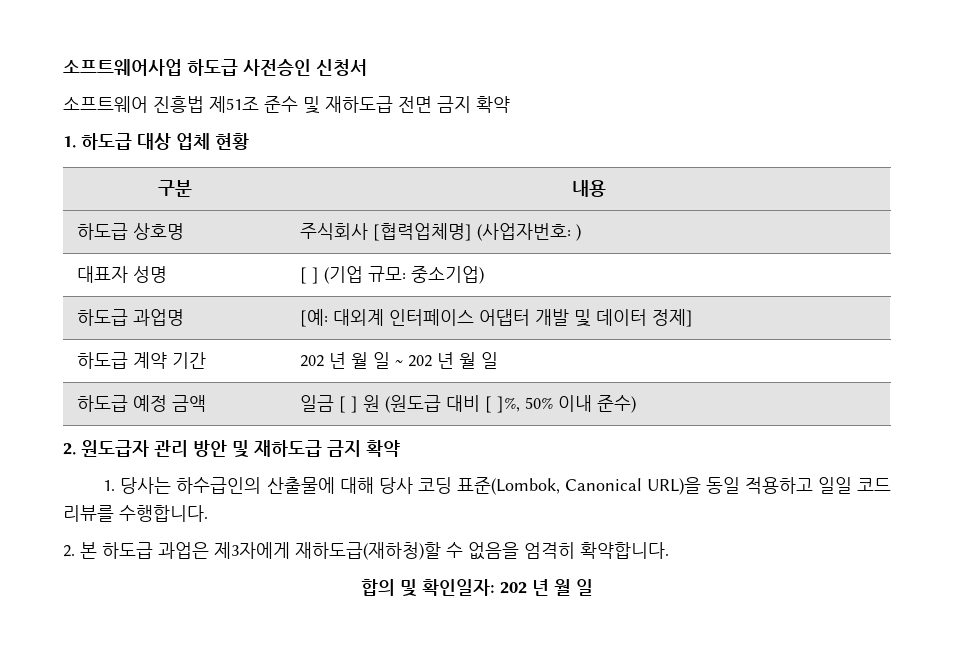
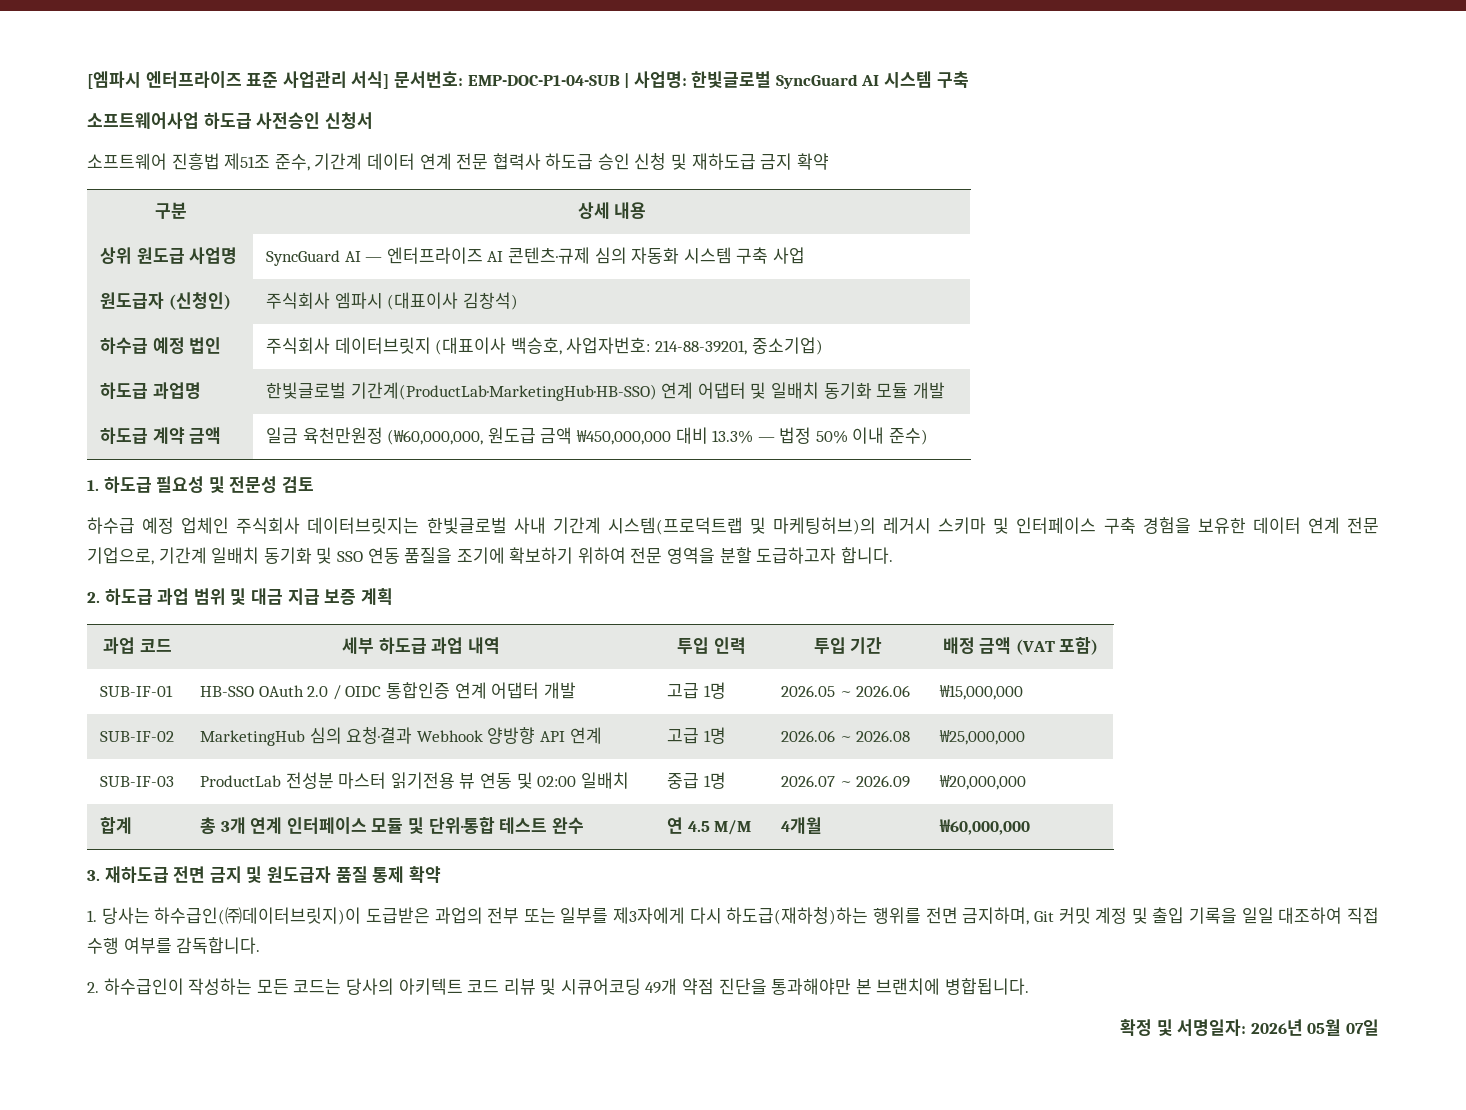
+ [엠파시 엔터프라이즈 표준 사업관리 서식] 문서번호: EMP-DOC-P1-04-SUB | 사업명: 한빛글로벌 SyncGuard AI 시스템 구축
- 소프트웨어 진흥법 제51조 준수 및 재하도급 전면 금지 확약
- 1. 하도급 대상 업체 현황
+ 소프트웨어 진흥법 제51조 준수, 기간계 데이터 연계 전문 협력사 하도급 승인 신청 및 재하도급 금지 확약
- 구분 | 내용
+ 구분 | 상세 내용
- 하도급 상호명 | 주식회사 [협력업체명] (사업자번호: )
- 대표자 성명 | [ ] (기업 규모: 중소기업)
- 하도급 과업명 | [예: 대외계 인터페이스 어댑터 개발 및 데이터 정제]
- 하도급 계약 기간 | 202 년 월 일 ~ 202 년 월 일
- 하도급 예정 금액 | 일금 [ ] 원 (원도급 대비 [ ]%, 50% 이내 준수)
- 2. 원도급자 관리 방안 및 재하도급 금지 확약
- 1. 당사는 하수급인의 산출물에 대해 당사 코딩 표준(Lombok, Canonical URL)을 동일 적용하고 일일 코드 리뷰를 수행합니다.
- 2. 본 하도급 과업은 제3자에게 재하도급(재하청)할 수 없음을 엄격히 확약합니다.
- 합의 및 확인일자: 202 년 월 일
+ 상위 원도급 사업명 | SyncGuard AI — 엔터프라이즈 AI 콘텐츠·규제 심의 자동화 시스템 구축 사업
+ 원도급자 (신청인) | 주식회사 엠파시 (대표이사 김창석)
+ 하수급 예정 법인 | 주식회사 데이터브릿지 (대표이사 백승호, 사업자번호: 214-88-39201, 중소기업)
+ 하도급 과업명 | 한빛글로벌 기간계(ProductLab·MarketingHub·HB-SSO) 연계 어댑터 및 일배치 동기화 모듈 개발
+ 하도급 계약 금액 | 일금 육천만원정 (₩60,000,000, 원도급 금액 ₩450,000,000 대비 13.3% — 법정 50% 이내 준수)
+ 1. 하도급 필요성 및 전문성 검토
+ 하수급 예정 업체인 주식회사 데이터브릿지는 한빛글로벌 사내 기간계 시스템(프로덕트랩 및 마케팅허브)의 레거시 스키마 및 인터페이스 구축 경험을 보유한 데이터 연계 전문 기업으로, 기간계 일배치 동기화 및 SSO 연동 품질을 조기에 확보하기 위하여 전문 영역을 분할 도급하고자 합니다.
+ 2. 하도급 과업 범위 및 대금 지급 보증 계획
+ 과업 코드 | 세부 하도급 과업 내역 | 투입 인력 | 투입 기간 | 배정 금액 (VAT 포함)
+ SUB-IF-01 | HB-SSO OAuth 2.0 / OIDC 통합인증 연계 어댑터 개발 | 고급 1명 | 2026.05 ~ 2026.06 | ₩15,000,000
+ SUB-IF-02 | MarketingHub 심의 요청·결과 Webhook 양방향 API 연계 | 고급 1명 | 2026.06 ~ 2026.08 | ₩25,000,000
+ SUB-IF-03 | ProductLab 전성분 마스터 읽기전용 뷰 연동 및 02:00 일배치 | 중급 1명 | 2026.07 ~ 2026.09 | ₩20,000,000
+ 합계 | 총 3개 연계 인터페이스 모듈 및 단위·통합 테스트 완수 | 연 4.5 M/M | 4개월 | ₩60,000,000
+ 3. 재하도급 전면 금지 및 원도급자 품질 통제 확약
+ 1. 당사는 하수급인(㈜데이터브릿지)이 도급받은 과업의 전부 또는 일부를 제3자에게 다시 하도급(재하청)하는 행위를 전면 금지하며, Git 커밋 계정 및 출입 기록을 일일 대조하여 직접 수행 여부를 감독합니다.
+ 2. 하수급인이 작성하는 모든 코드는 당사의 아키텍트 코드 리뷰 및 시큐어코딩 49개 약점 진단을 통과해야만 본 브랜치에 병합됩니다.
+ 확정 및 서명일자: 2026년 05월 07일

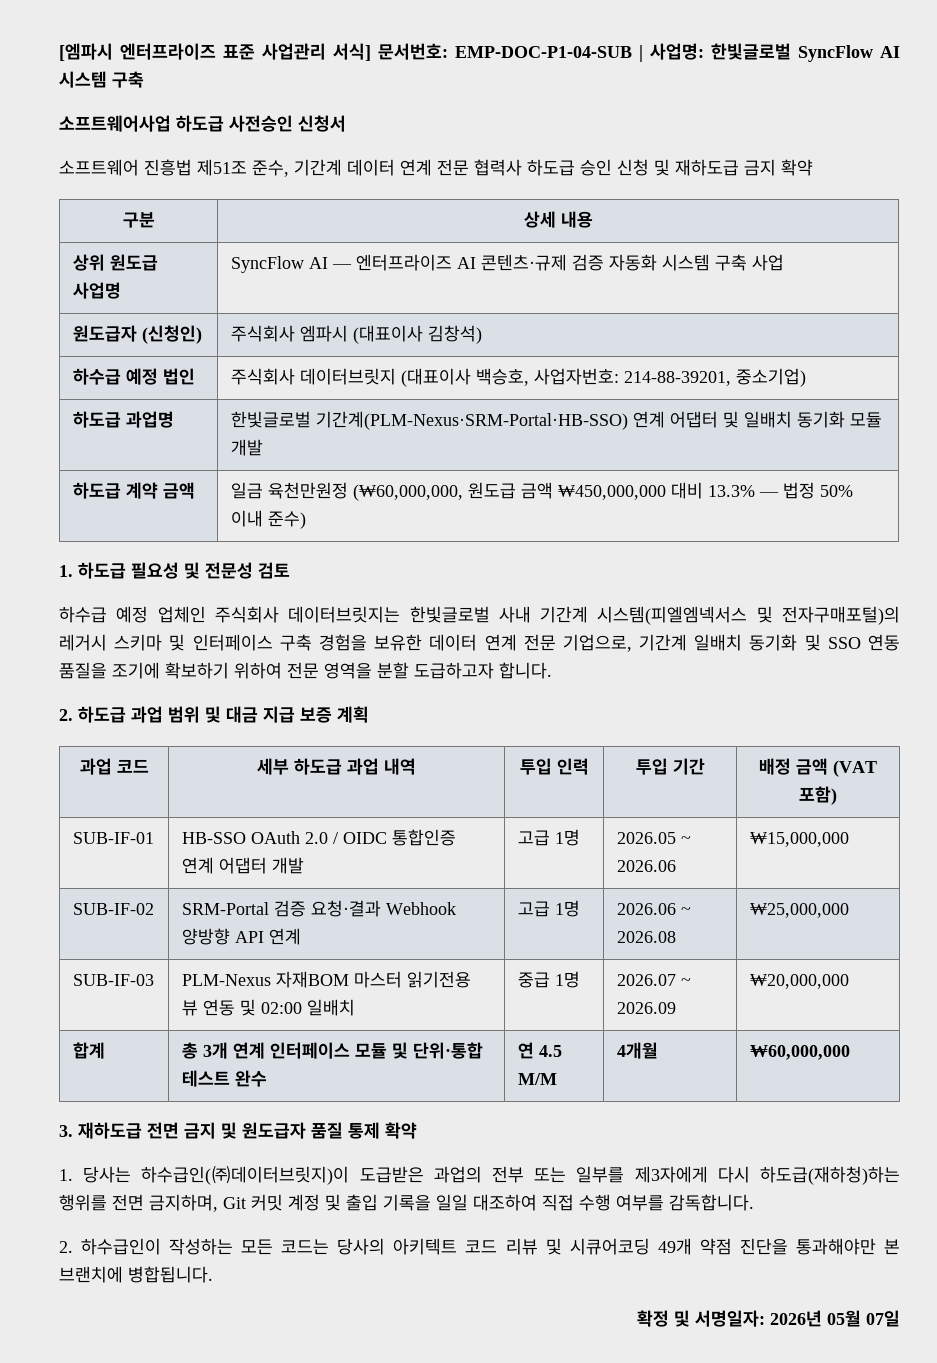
- [엠파시 엔터프라이즈 표준 사업관리 서식] 문서번호: EMP-DOC-P1-04-SUB | 사업명: 한빛글로벌 SyncGuard AI 시스템 구축
+ [엠파시 엔터프라이즈 표준 사업관리 서식] 문서번호: EMP-DOC-P1-04-SUB | 사업명: 한빛글로벌 SyncFlow AI 시스템 구축
- 상위 원도급 사업명 | SyncGuard AI — 엔터프라이즈 AI 콘텐츠·규제 심의 자동화 시스템 구축 사업
+ 상위 원도급 사업명 | SyncFlow AI — 엔터프라이즈 AI 콘텐츠·규제 검증 자동화 시스템 구축 사업
- 하도급 과업명 | 한빛글로벌 기간계(ProductLab·MarketingHub·HB-SSO) 연계 어댑터 및 일배치 동기화 모듈 개발
+ 하도급 과업명 | 한빛글로벌 기간계(PLM-Nexus·SRM-Portal·HB-SSO) 연계 어댑터 및 일배치 동기화 모듈 개발
- 하수급 예정 업체인 주식회사 데이터브릿지는 한빛글로벌 사내 기간계 시스템(프로덕트랩 및 마케팅허브)의 레거시 스키마 및 인터페이스 구축 경험을 보유한 데이터 연계 전문 기업으로, 기간계 일배치 동기화 및 SSO 연동 품질을 조기에 확보하기 위하여 전문 영역을 분할 도급하고자 합니다.
+ 하수급 예정 업체인 주식회사 데이터브릿지는 한빛글로벌 사내 기간계 시스템(피엘엠넥서스 및 전자구매포털)의 레거시 스키마 및 인터페이스 구축 경험을 보유한 데이터 연계 전문 기업으로, 기간계 일배치 동기화 및 SSO 연동 품질을 조기에 확보하기 위하여 전문 영역을 분할 도급하고자 합니다.
- SUB-IF-02 | MarketingHub 심의 요청·결과 Webhook 양방향 API 연계 | 고급 1명 | 2026.06 ~ 2026.08 | ₩25,000,000
+ SUB-IF-02 | SRM-Portal 검증 요청·결과 Webhook 양방향 API 연계 | 고급 1명 | 2026.06 ~ 2026.08 | ₩25,000,000
- SUB-IF-03 | ProductLab 전성분 마스터 읽기전용 뷰 연동 및 02:00 일배치 | 중급 1명 | 2026.07 ~ 2026.09 | ₩20,000,000
+ SUB-IF-03 | PLM-Nexus 자재BOM 마스터 읽기전용 뷰 연동 및 02:00 일배치 | 중급 1명 | 2026.07 ~ 2026.09 | ₩20,000,000

